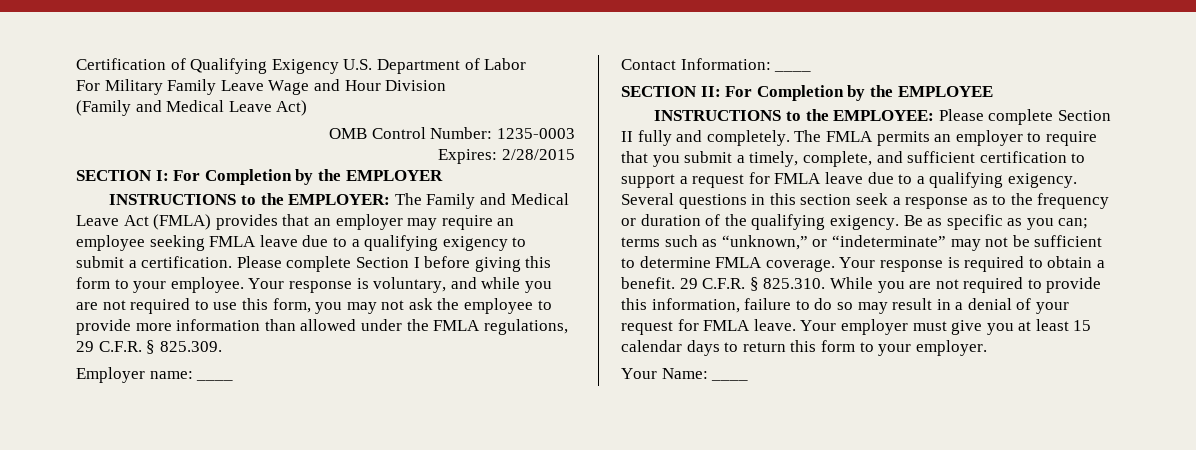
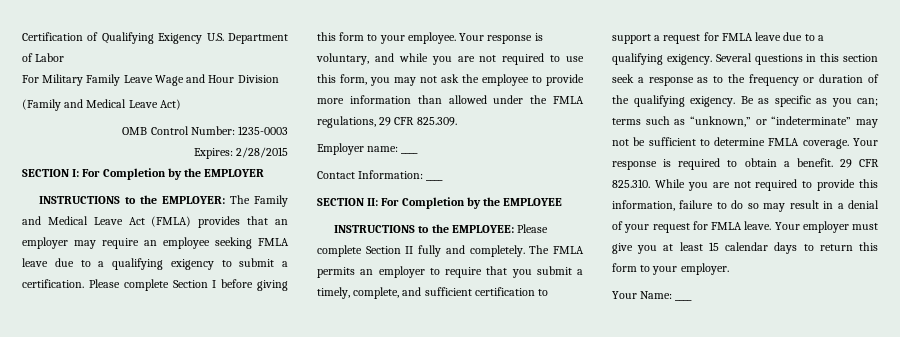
- Your response is voluntary, and while you are not required to use this form, you may not ask the employee to provide more information than allowed under the FMLA regulations, 29 C.F.R. § 825.309.
+ Your response is voluntary, and while you are not required to use this form, you may not ask the employee to provide more information than allowed under the FMLA regulations, 29 CFR 825.309.
- 29 C.F.R. § 825.310. While you are not required to provide this information, failure to do so may result in a denial of your request for FMLA leave.
+ 29 CFR 825.310. While you are not required to provide this information, failure to do so may result in a denial of your request for FMLA leave.

